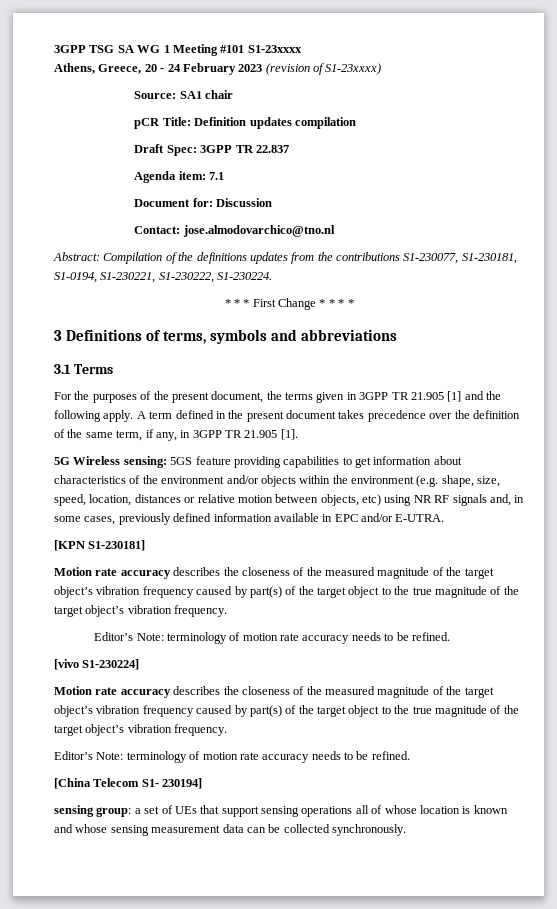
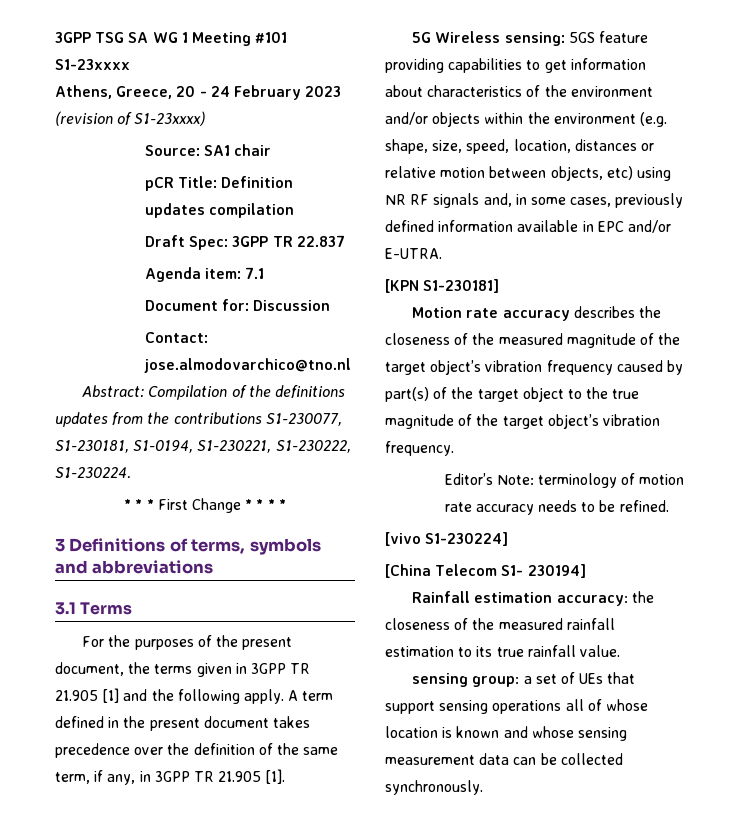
  [vivo S1-230224]
- Motion rate accuracy describes the closeness of the measured magnitude of the target object’s vibration frequency caused by part(s) of the target object to the true magnitude of the target object’s vibration frequency.
- Editor’s Note: terminology of motion rate accuracy needs to be refined.
  [China Telecom S1- 230194]
+ Rainfall estimation accuracy: the closeness of the measured rainfall estimation to its true rainfall value.

